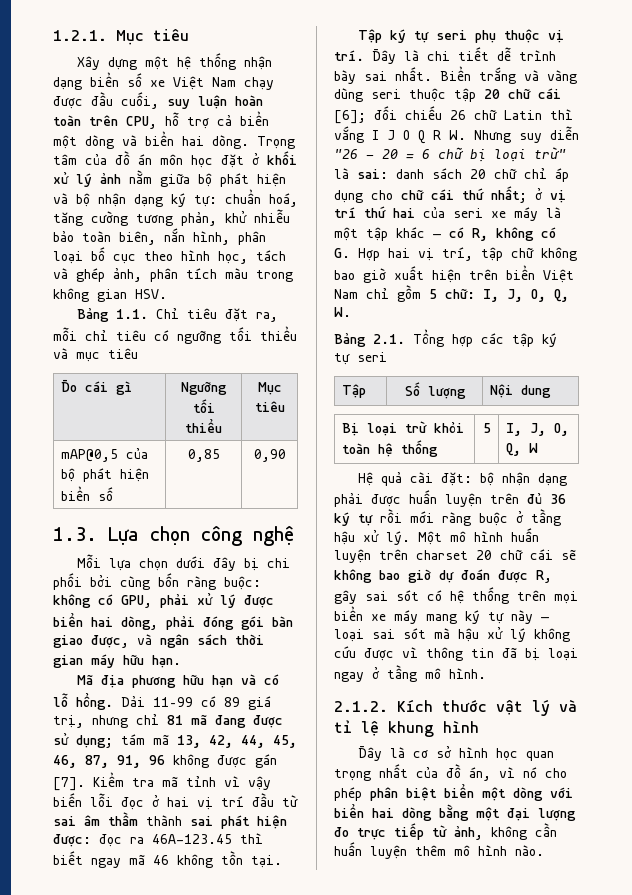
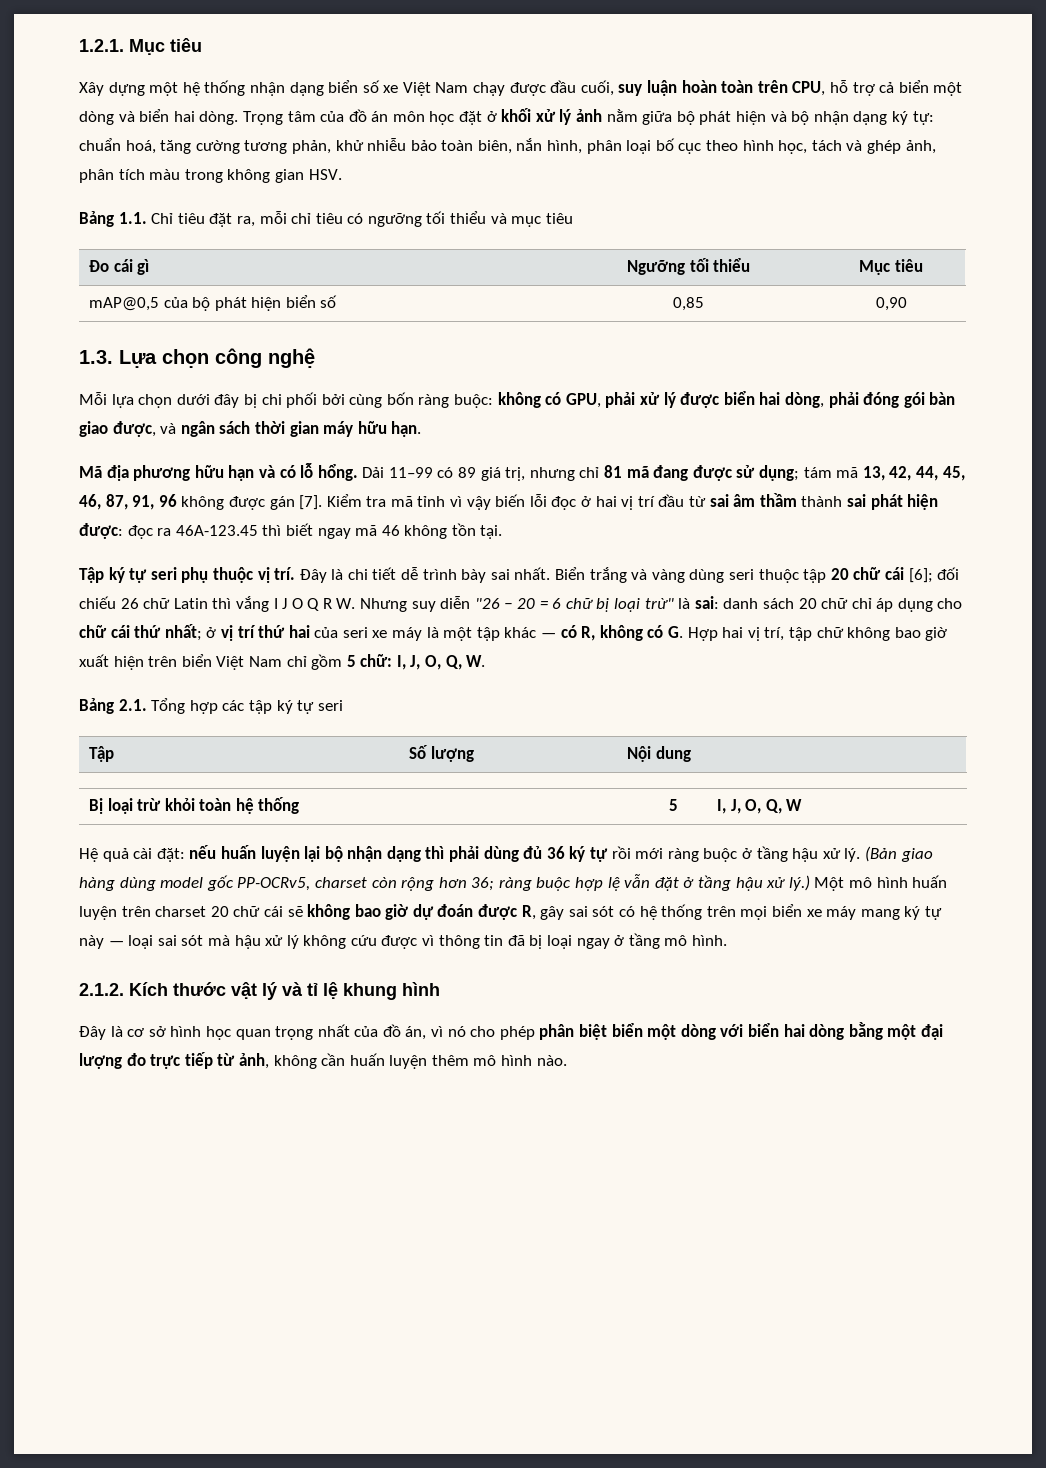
- Hệ quả cài đặt: bộ nhận dạng phải được huấn luyện trên đủ 36 ký tự rồi mới ràng buộc ở tầng hậu xử lý.
+ Hệ quả cài đặt: nếu huấn luyện lại bộ nhận dạng thì phải dùng đủ 36 ký tự rồi mới ràng buộc ở tầng hậu xử lý.
+ (Bản giao hàng dùng model gốc PP-OCRv5, charset còn rộng hơn 36; ràng buộc hợp lệ vẫn đặt ở tầng hậu xử lý.)

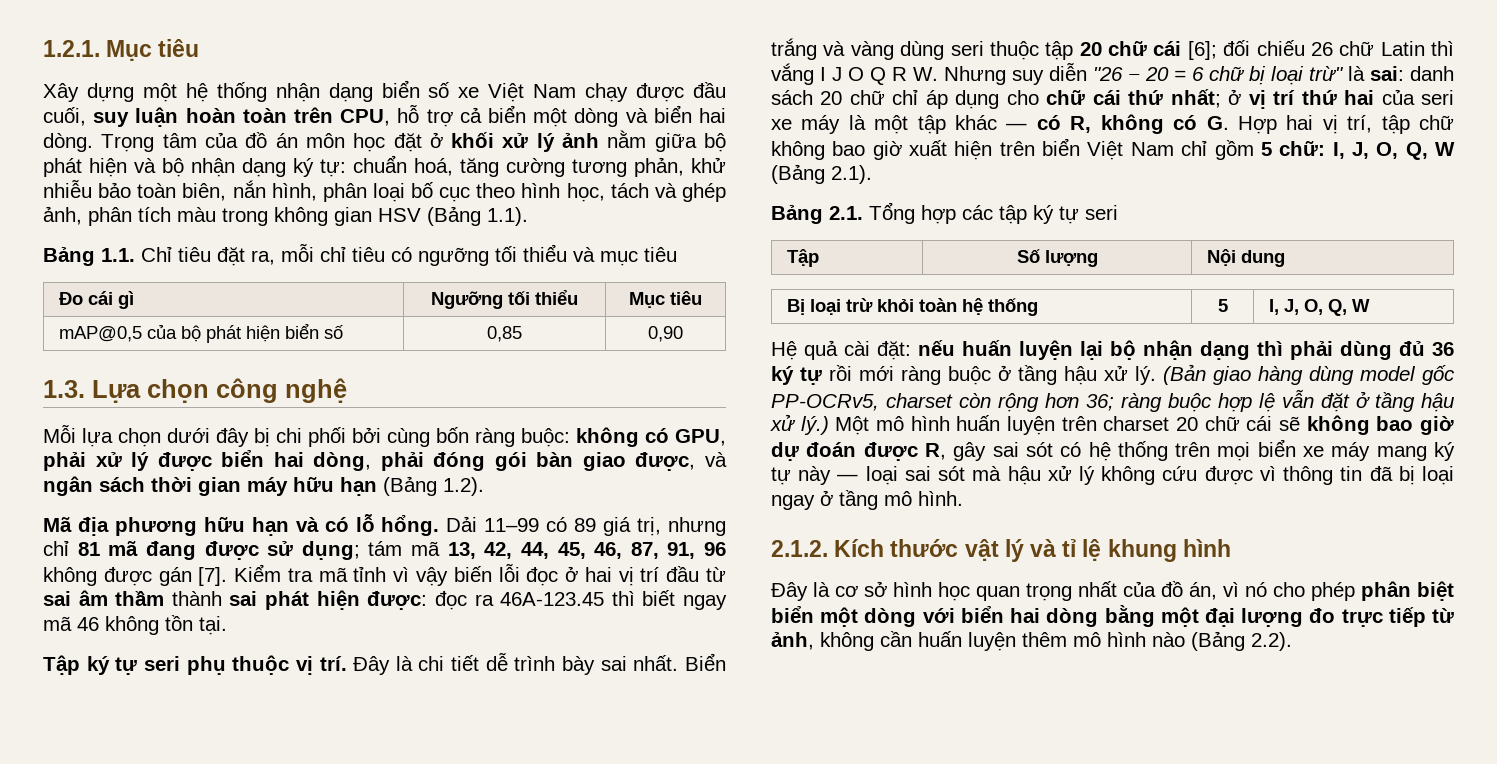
- Trọng tâm của đồ án môn học đặt ở khối xử lý ảnh nằm giữa bộ phát hiện và bộ nhận dạng ký tự: chuẩn hoá, tăng cường tương phản, khử nhiễu bảo toàn biên, nắn hình, phân loại bố cục theo hình học, tách và ghép ảnh, phân tích màu trong không gian HSV.
+ Trọng tâm của đồ án môn học đặt ở khối xử lý ảnh nằm giữa bộ phát hiện và bộ nhận dạng ký tự: chuẩn hoá, tăng cường tương phản, khử nhiễu bảo toàn biên, nắn hình, phân loại bố cục theo hình học, tách và ghép ảnh, phân tích màu trong không gian HSV (Bảng 1.1).
- Mỗi lựa chọn dưới đây bị chi phối bởi cùng bốn ràng buộc: không có GPU, phải xử lý được biển hai dòng, phải đóng gói bàn giao được, và ngân sách thời gian máy hữu hạn.
+ Mỗi lựa chọn dưới đây bị chi phối bởi cùng bốn ràng buộc: không có GPU, phải xử lý được biển hai dòng, phải đóng gói bàn giao được, và ngân sách thời gian máy hữu hạn (Bảng 1.2).
- I, J, O, Q, W.
+ I, J, O, Q, W (Bảng 2.1).
- Đây là cơ sở hình học quan trọng nhất của đồ án, vì nó cho phép phân biệt biển một dòng với biển hai dòng bằng một đại lượng đo trực tiếp từ ảnh, không cần huấn luyện thêm mô hình nào.
+ Đây là cơ sở hình học quan trọng nhất của đồ án, vì nó cho phép phân biệt biển một dòng với biển hai dòng bằng một đại lượng đo trực tiếp từ ảnh, không cần huấn luyện thêm mô hình nào (Bảng 2.2).

